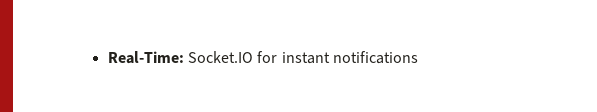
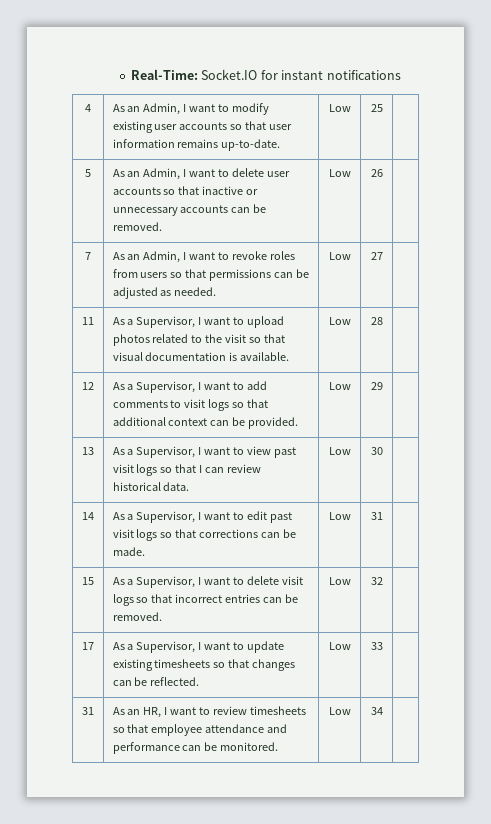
+ 4 | As an Admin, I want to modify existing user accounts so that user information remains up-to-date. | Low | 25 |
+ 5 | As an Admin, I want to delete user accounts so that inactive or unnecessary accounts can be removed. | Low | 26 |
+ 7 | As an Admin, I want to revoke roles from users so that permissions can be adjusted as needed. | Low | 27 |
+ 11 | As a Supervisor, I want to upload photos related to the visit so that visual documentation is available. | Low | 28 |
+ 12 | As a Supervisor, I want to add comments to visit logs so that additional context can be provided. | Low | 29 |
+ 13 | As a Supervisor, I want to view past visit logs so that I can review historical data. | Low | 30 |
+ 14 | As a Supervisor, I want to edit past visit logs so that corrections can be made. | Low | 31 |
+ 15 | As a Supervisor, I want to delete visit logs so that incorrect entries can be removed. | Low | 32 |
+ 17 | As a Supervisor, I want to update existing timesheets so that changes can be reflected. | Low | 33 |
+ 31 | As an HR, I want to review timesheets so that employee attendance and performance can be monitored. | Low | 34 |

